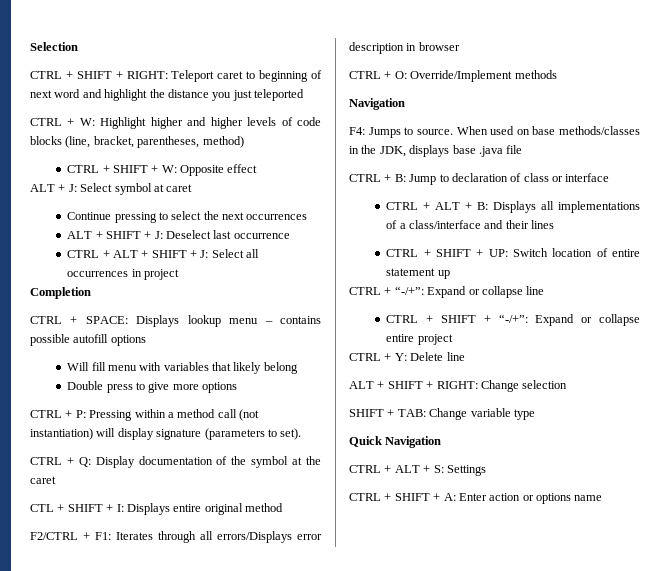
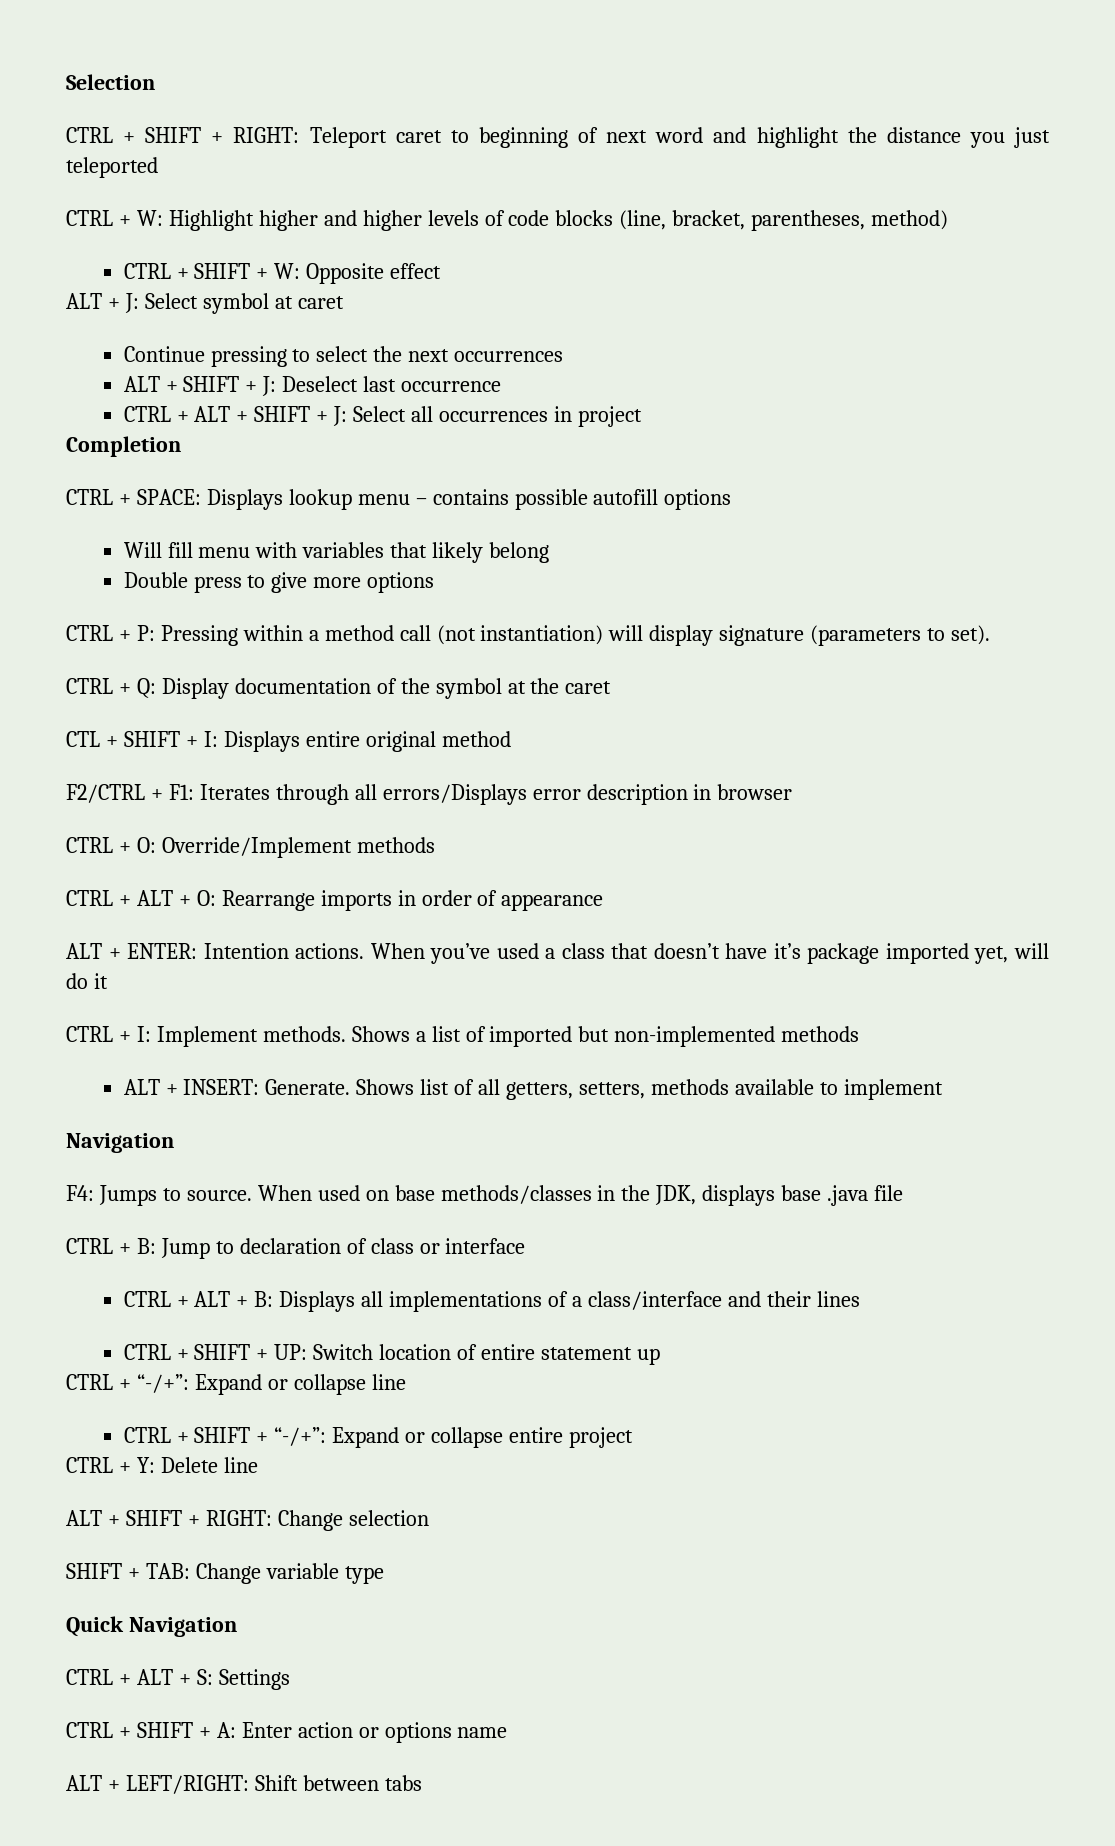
+ CTRL + ALT + O: Rearrange imports in order of appearance
+ ALT + ENTER: Intention actions. When you’ve used a class that doesn’t have it’s package imported yet, will do it
+ CTRL + I: Implement methods. Shows a list of imported but non-implemented methods
+ ALT + INSERT: Generate. Shows list of all getters, setters, methods available to implement
+ ALT + LEFT/RIGHT: Shift between tabs

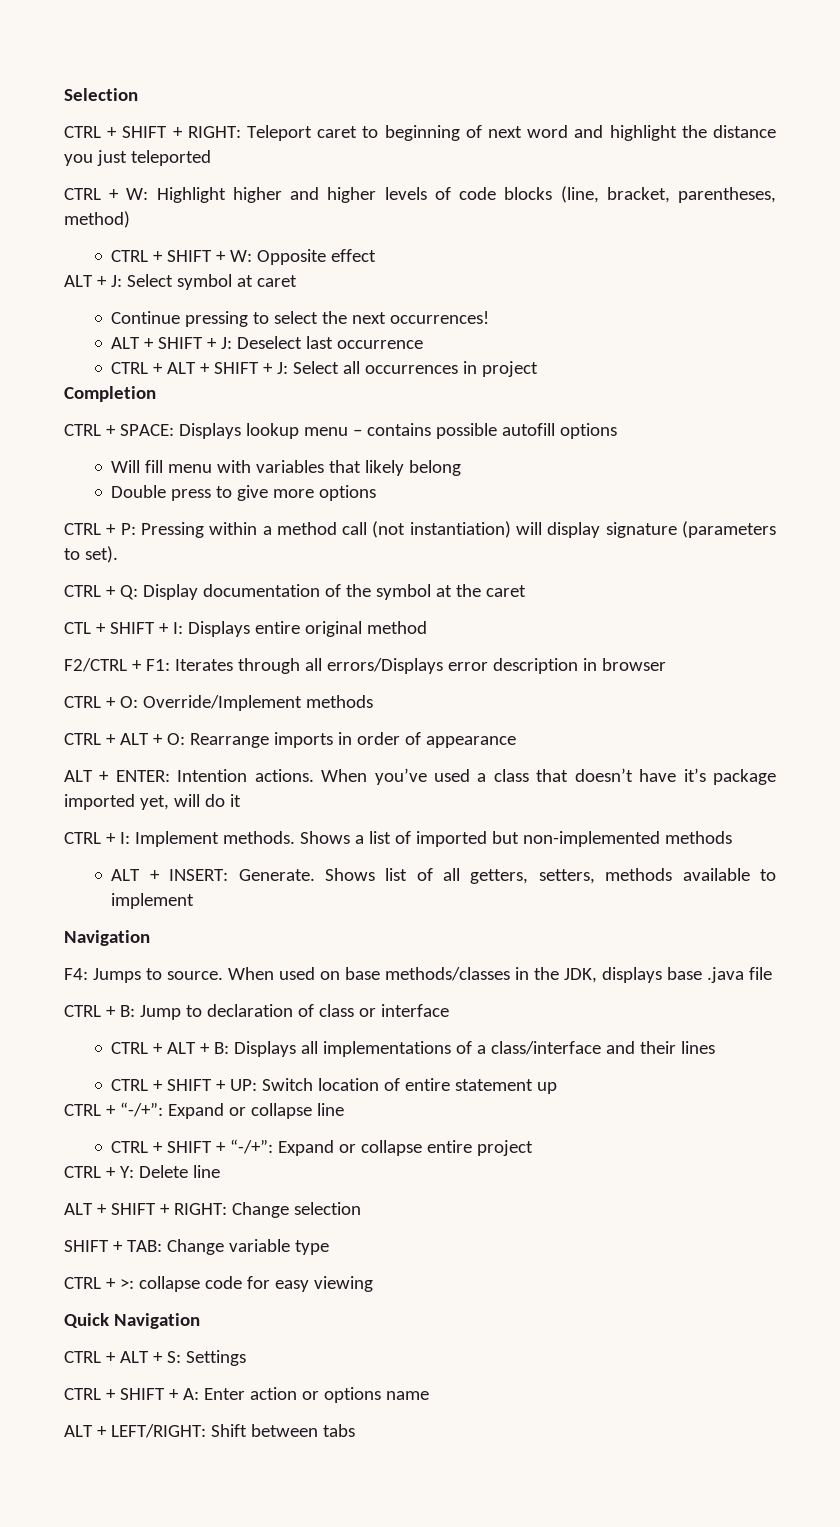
- Continue pressing to select the next occurrences
+ Continue pressing to select the next occurrences!
+ CTRL + >: collapse code for easy viewing

